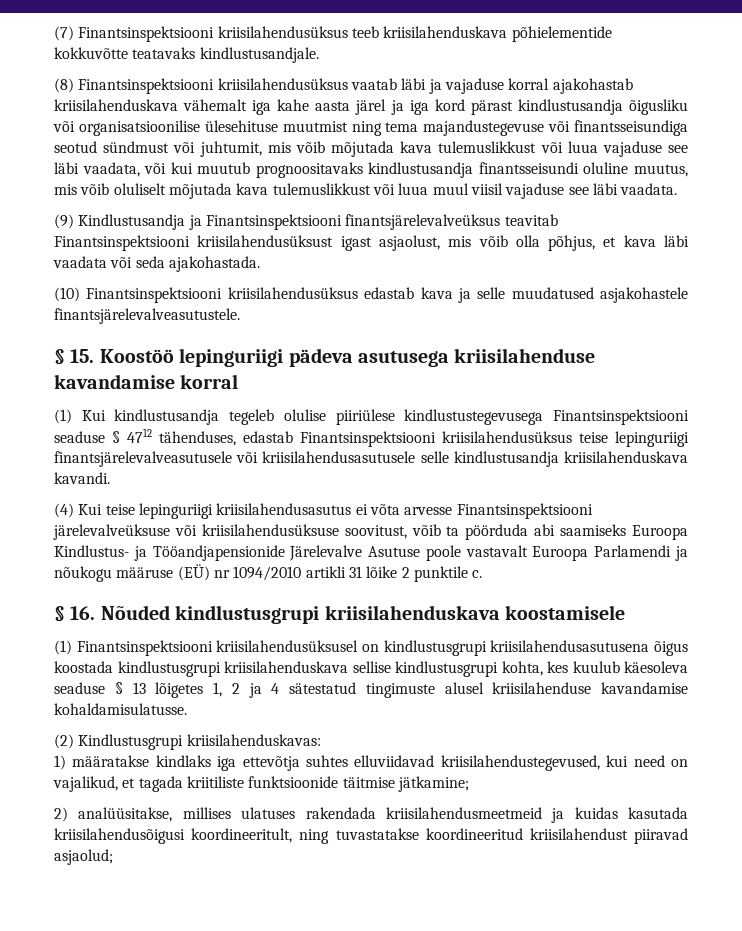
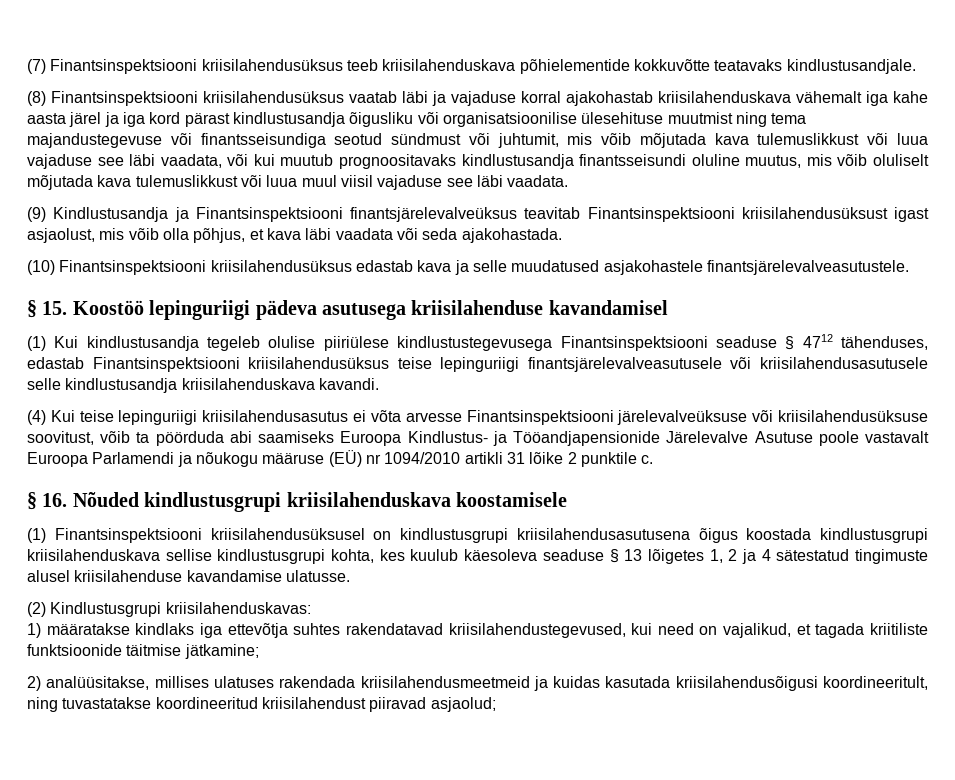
- § 15. Koostöö lepinguriigi pädeva asutusega kriisilahenduse kavandamise korral
+ § 15. Koostöö lepinguriigi pädeva asutusega kriisilahenduse kavandamisel
- (1) Finantsinspektsiooni kriisilahendusüksusel on kindlustusgrupi kriisilahendusasutusena õigus koostada kindlustusgrupi kriisilahenduskava sellise kindlustusgrupi kohta, kes kuulub käesoleva seaduse § 13 lõigetes 1, 2 ja 4 sätestatud tingimuste alusel kriisilahenduse kavandamise kohaldamisulatusse.
+ (1) Finantsinspektsiooni kriisilahendusüksusel on kindlustusgrupi kriisilahendusasutusena õigus koostada kindlustusgrupi kriisilahenduskava sellise kindlustusgrupi kohta, kes kuulub käesoleva seaduse § 13 lõigetes 1, 2 ja 4 sätestatud tingimuste alusel kriisilahenduse kavandamise ulatusse.
- 1) määratakse kindlaks iga ettevõtja suhtes elluviidavad kriisilahendustegevused, kui need on vajalikud, et tagada kriitiliste funktsioonide täitmise jätkamine;
+ 1) määratakse kindlaks iga ettevõtja suhtes rakendatavad kriisilahendustegevused, kui need on vajalikud, et tagada kriitiliste funktsioonide täitmise jätkamine;

